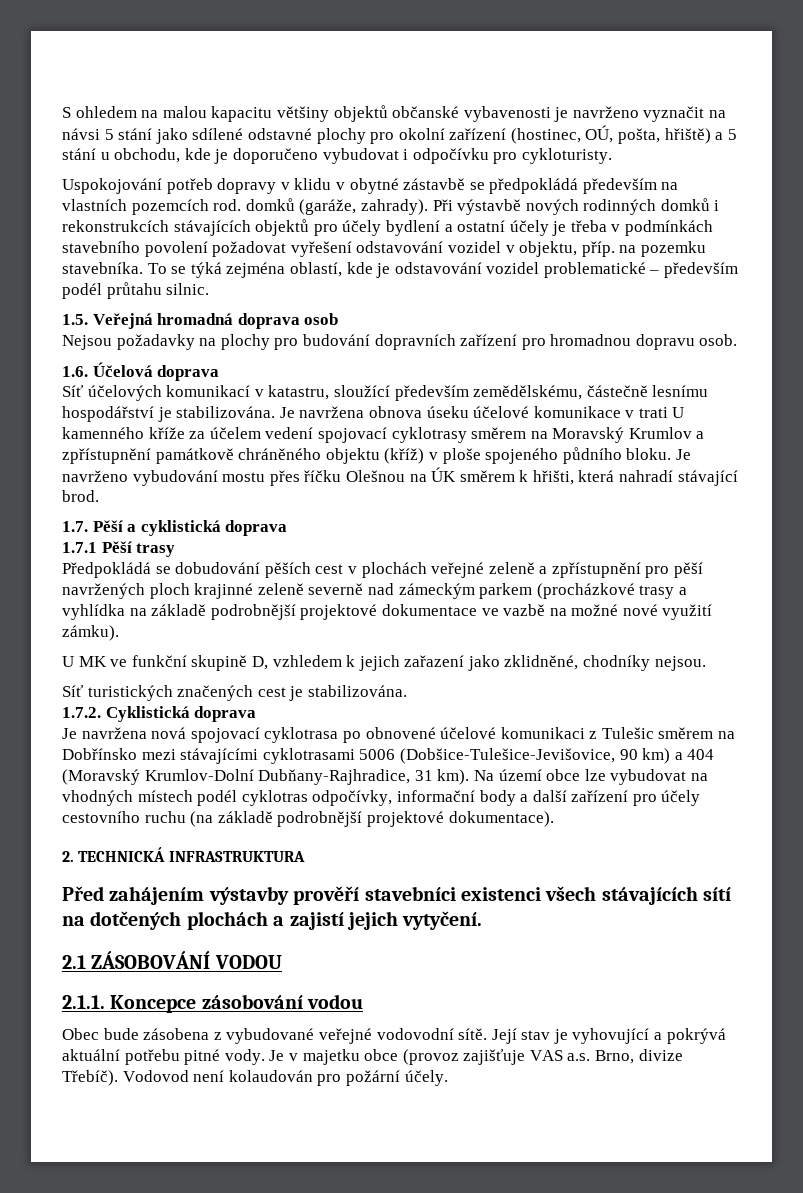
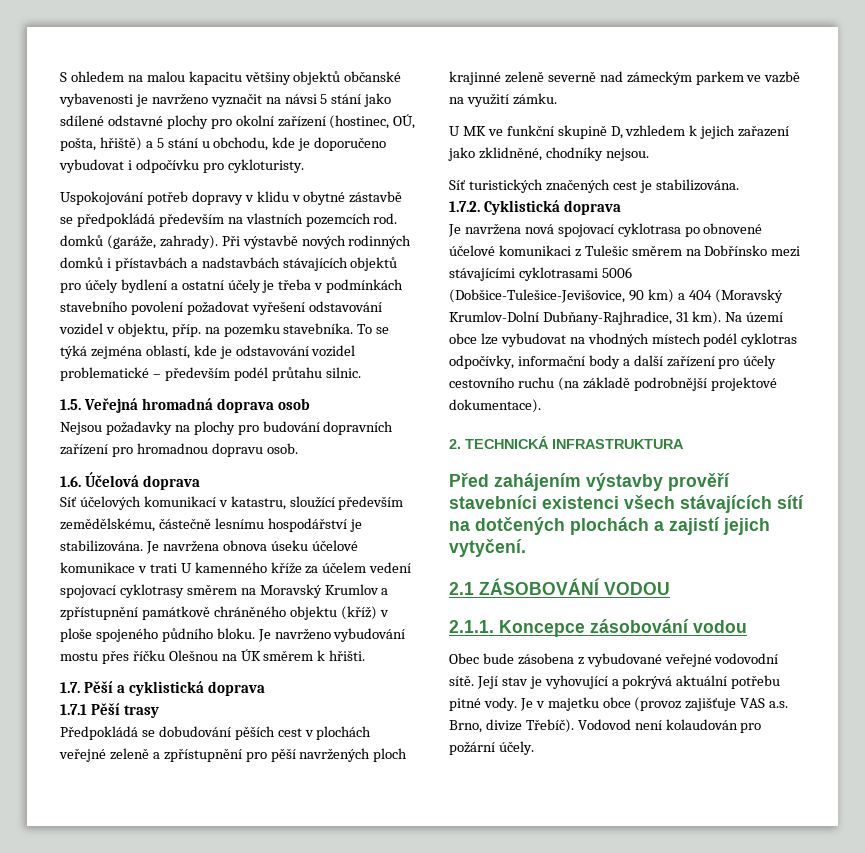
- Při výstavbě nových rodinných domků i rekonstrukcích stávajících objektů pro účely bydlení a ostatní účely je třeba v podmínkách stavebního povolení požadovat vyřešení odstavování vozidel v objektu, příp. na pozemku stavebníka.
+ Při výstavbě nových rodinných domků i přístavbách a nadstavbách stávajících objektů pro účely bydlení a ostatní účely je třeba v podmínkách stavebního povolení požadovat vyřešení odstavování vozidel v objektu, příp. na pozemku stavebníka.
- Je navrženo vybudování mostu přes říčku Olešnou na ÚK směrem k hřišti, která nahradí stávající brod.
+ Je navrženo vybudování mostu přes říčku Olešnou na ÚK směrem k hřišti.
- Předpokládá se dobudování pěších cest v plochách veřejné zeleně a zpřístupnění pro pěší navržených ploch krajinné zeleně severně nad zámeckým parkem (procházkové trasy a vyhlídka na základě podrobnější projektové dokumentace ve vazbě na možné nové využití zámku).
+ Předpokládá se dobudování pěších cest v plochách veřejné zeleně a zpřístupnění pro pěší navržených ploch krajinné zeleně severně nad zámeckým parkem ve vazbě na využití zámku.

